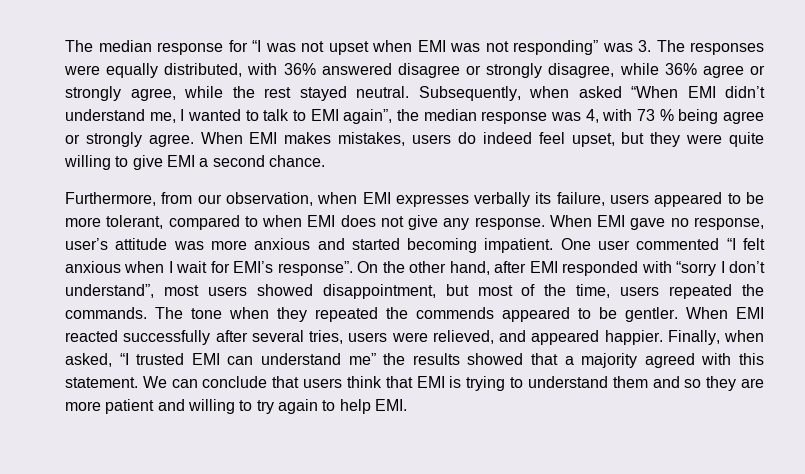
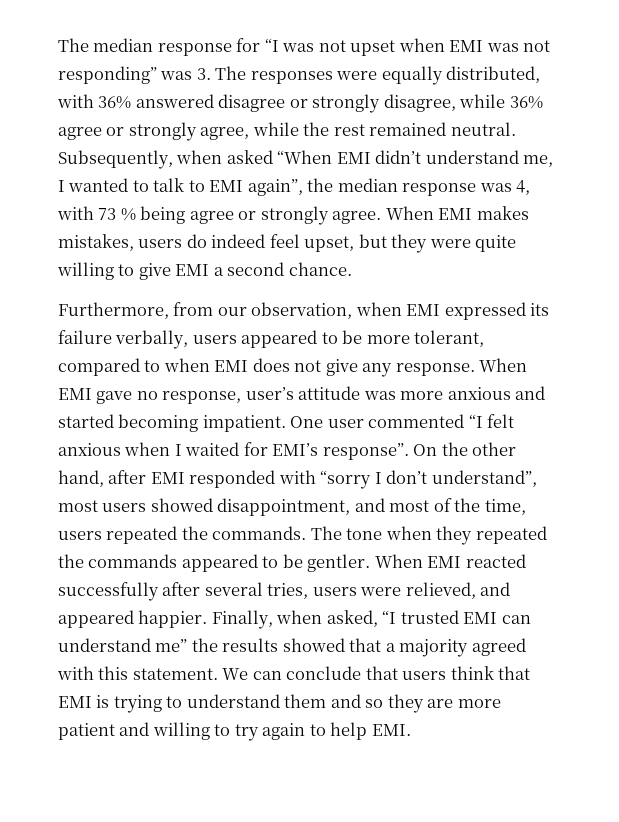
- The median response for “I was not upset when EMI was not responding” was 3. The responses were equally distributed, with 36% answered disagree or strongly disagree, while 36% agree or strongly agree, while the rest stayed neutral.
+ The median response for “I was not upset when EMI was not responding” was 3. The responses were equally distributed, with 36% answered disagree or strongly disagree, while 36% agree or strongly agree, while the rest remained neutral.
- Furthermore, from our observation, when EMI expresses verbally its failure, users appeared to be more tolerant, compared to when EMI does not give any response.
+ Furthermore, from our observation, when EMI expressed its failure verbally, users appeared to be more tolerant, compared to when EMI does not give any response.
- One user commented “I felt anxious when I wait for EMI’s response”.
+ One user commented “I felt anxious when I waited for EMI’s response”.
- On the other hand, after EMI responded with “sorry I don’t understand”, most users showed disappointment, but most of the time, users repeated the commands.
+ On the other hand, after EMI responded with “sorry I don’t understand”, most users showed disappointment, and most of the time, users repeated the commands.
- The tone when they repeated the commends appeared to be gentler.
+ The tone when they repeated the commands appeared to be gentler.

